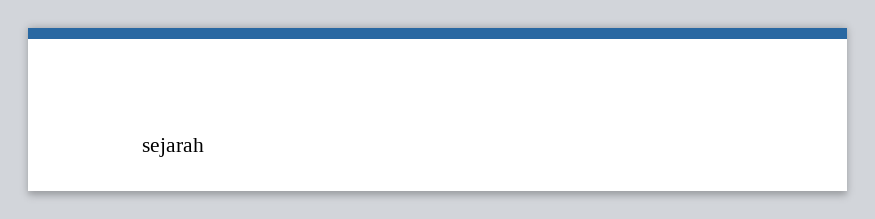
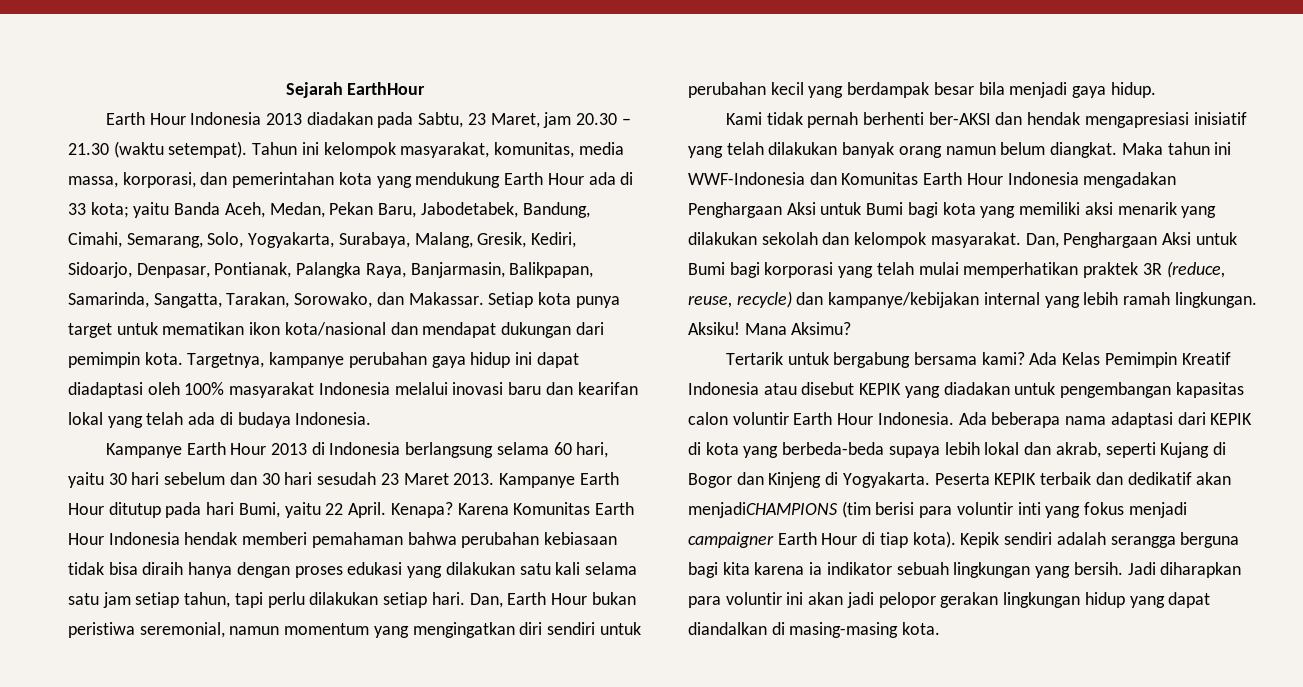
- sejarah
+ Sejarah EarthHour
+ Earth Hour Indonesia 2013 diadakan pada Sabtu, 23 Maret, jam 20.30 – 21.30 (waktu setempat). Tahun ini kelompok masyarakat, komunitas, media massa, korporasi, dan pemerintahan kota yang mendukung Earth Hour ada di 33 kota; yaitu Banda Aceh, Medan, Pekan Baru, Jabodetabek, Bandung, Cimahi, Semarang, Solo, Yogyakarta, Surabaya, Malang, Gresik, Kediri, Sidoarjo, Denpasar, Pontianak, Palangka Raya, Banjarmasin, Balikpapan, Samarinda, Sangatta, Tarakan, Sorowako, dan Makassar. Setiap kota punya target untuk mematikan ikon kota/nasional dan mendapat dukungan dari pemimpin kota. Targetnya, kampanye perubahan gaya hidup ini dapat diadaptasi oleh 100% masyarakat Indonesia melalui inovasi baru dan kearifan lokal yang telah ada di budaya Indonesia.
+ Kampanye Earth Hour 2013 di Indonesia berlangsung selama 60 hari, yaitu 30 hari sebelum dan 30 hari sesudah 23 Maret 2013. Kampanye Earth Hour ditutup pada hari Bumi, yaitu 22 April. Kenapa? Karena Komunitas Earth Hour Indonesia hendak memberi pemahaman bahwa perubahan kebiasaan tidak bisa diraih hanya dengan proses edukasi yang dilakukan satu kali selama satu jam setiap tahun, tapi perlu dilakukan setiap hari. Dan, Earth Hour bukan peristiwa seremonial, namun momentum yang mengingatkan diri sendiri untuk perubahan kecil yang berdampak besar bila menjadi gaya hidup.
+ Kami tidak pernah berhenti ber-AKSI dan hendak mengapresiasi inisiatif yang telah dilakukan banyak orang namun belum diangkat. Maka tahun ini WWF-Indonesia dan Komunitas Earth Hour Indonesia mengadakan Penghargaan Aksi untuk Bumi bagi kota yang memiliki aksi menarik yang dilakukan sekolah dan kelompok masyarakat. Dan, Penghargaan Aksi untuk Bumi bagi korporasi yang telah mulai memperhatikan praktek 3R (reduce, reuse, recycle) dan kampanye/kebijakan internal yang lebih ramah lingkungan. Aksiku! Mana Aksimu?
+ Tertarik untuk bergabung bersama kami? Ada Kelas Pemimpin Kreatif Indonesia atau disebut KEPIK yang diadakan untuk pengembangan kapasitas calon voluntir Earth Hour Indonesia. Ada beberapa nama adaptasi dari KEPIK di kota yang berbeda-beda supaya lebih lokal dan akrab, seperti Kujang di Bogor dan Kinjeng di Yogyakarta. Peserta KEPIK terbaik dan dedikatif akan menjadiCHAMPIONS (tim berisi para voluntir inti yang fokus menjadi campaigner Earth Hour di tiap kota). Kepik sendiri adalah serangga berguna bagi kita karena ia indikator sebuah lingkungan yang bersih. Jadi diharapkan para voluntir ini akan jadi pelopor gerakan lingkungan hidup yang dapat diandalkan di masing-masing kota.

